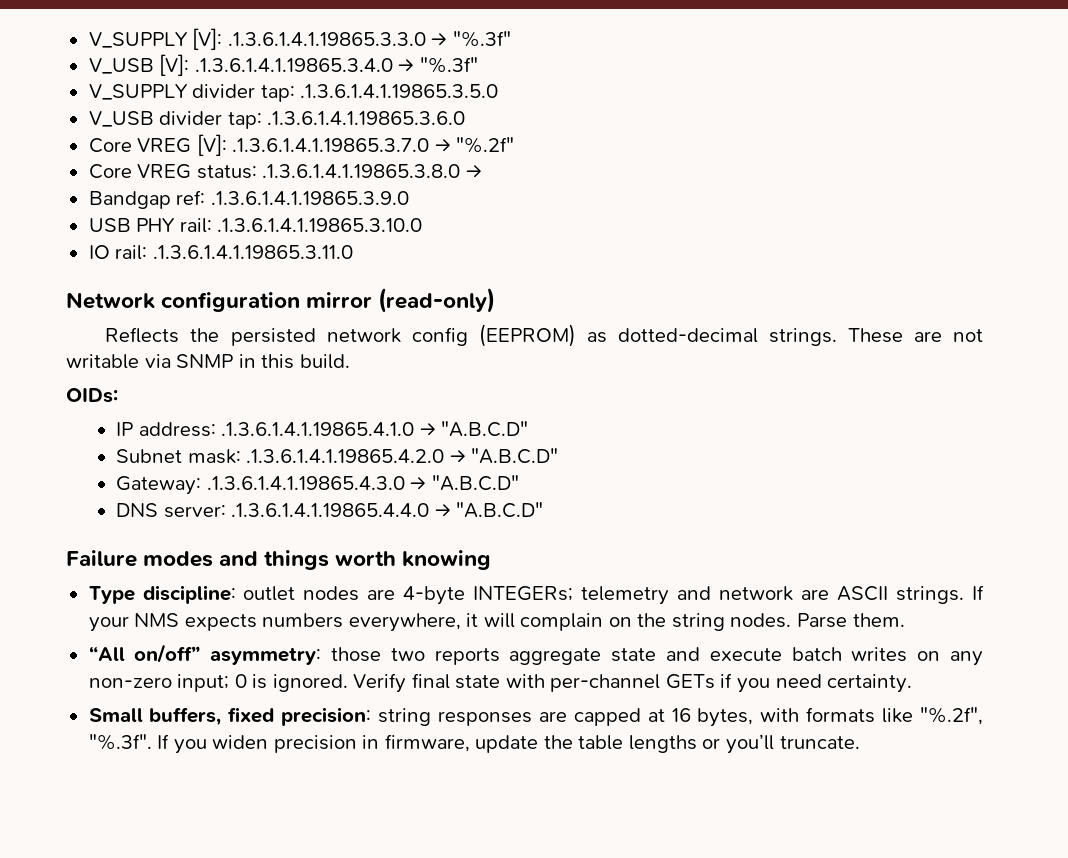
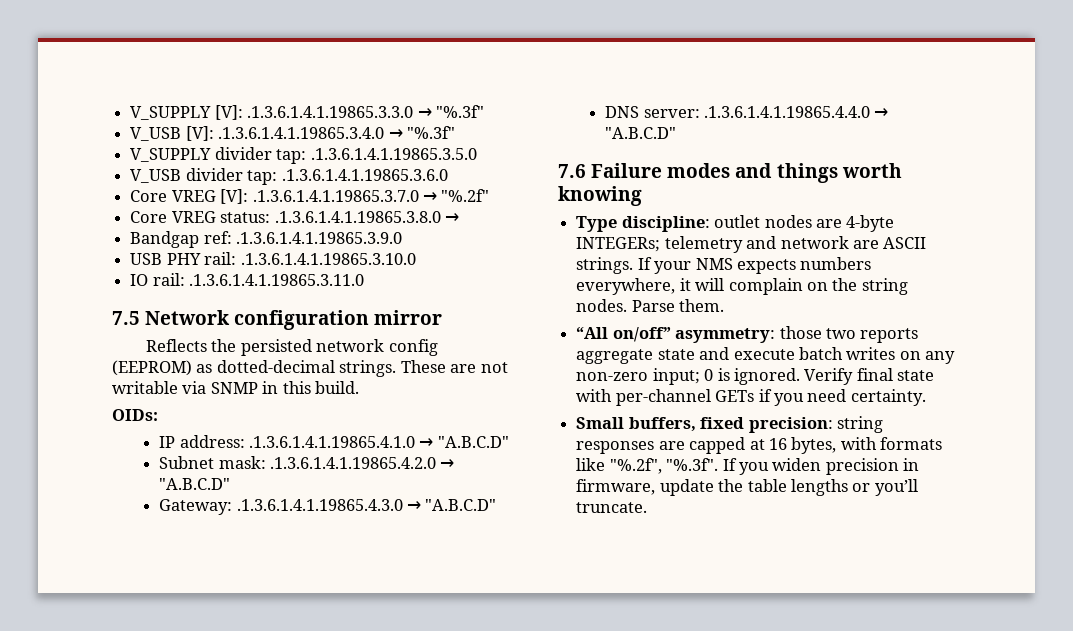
- Network configuration mirror (read-only)
+ 7.5 Network configuration mirror
- Failure modes and things worth knowing
+ 7.6 Failure modes and things worth knowing

